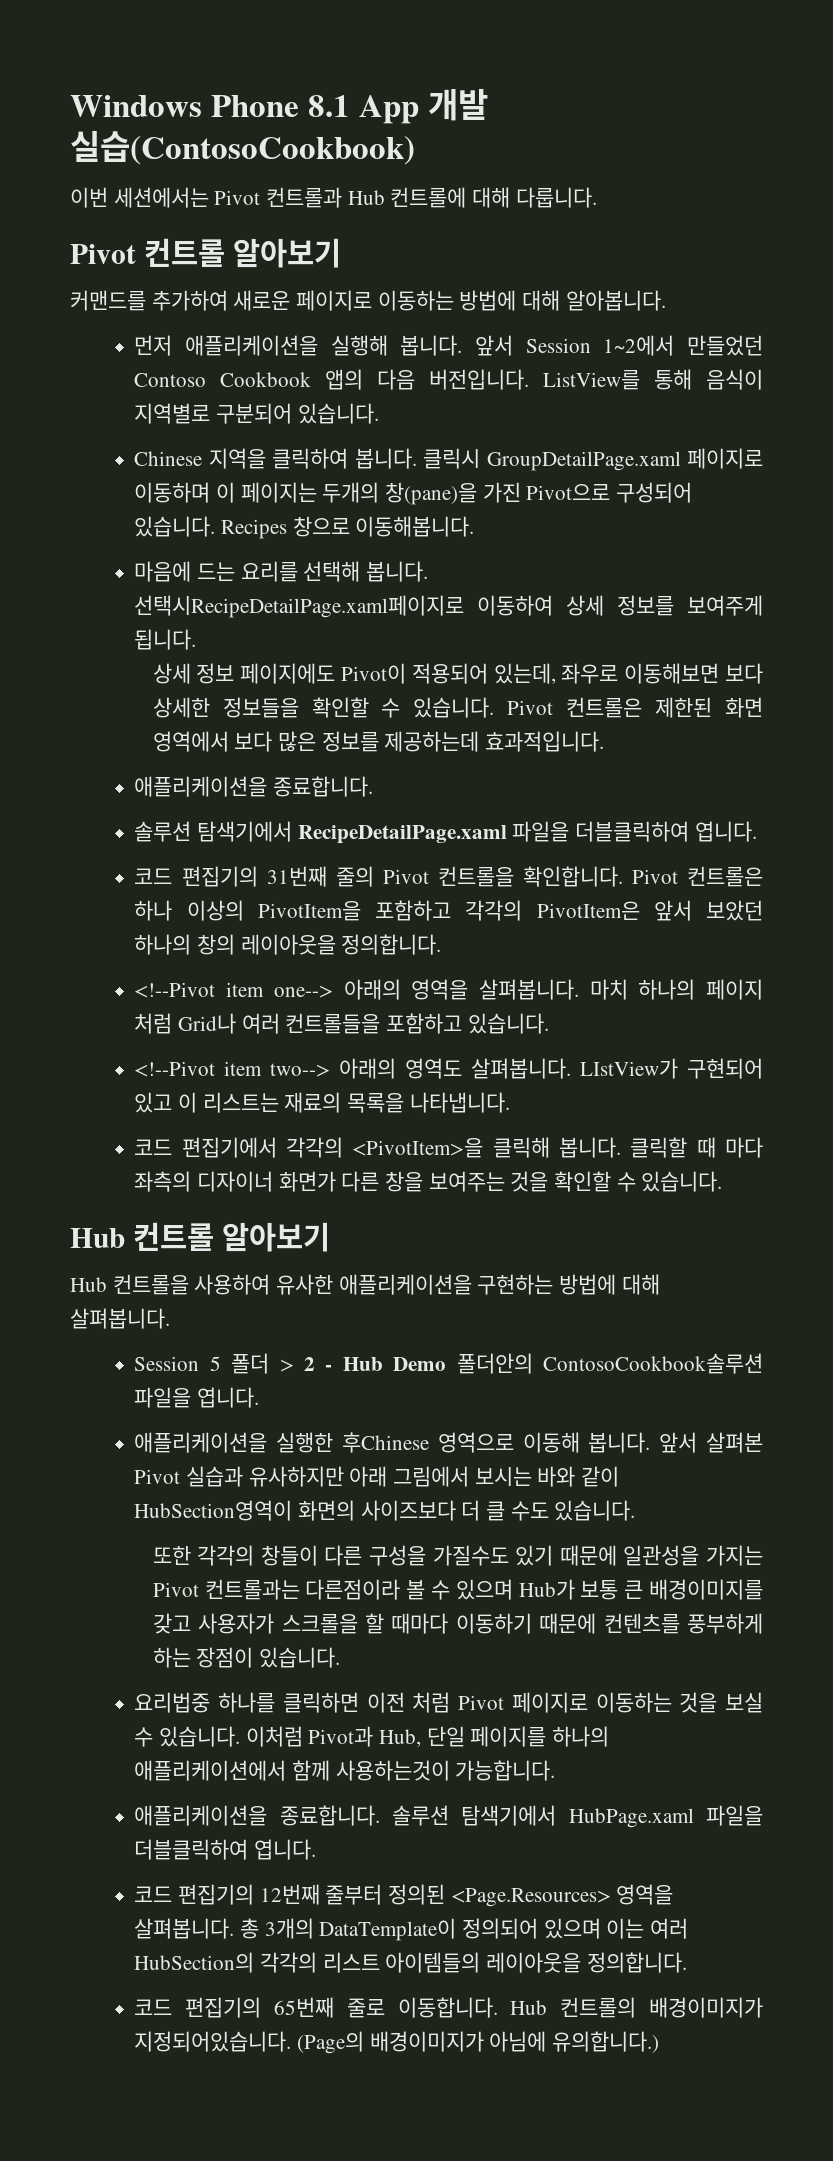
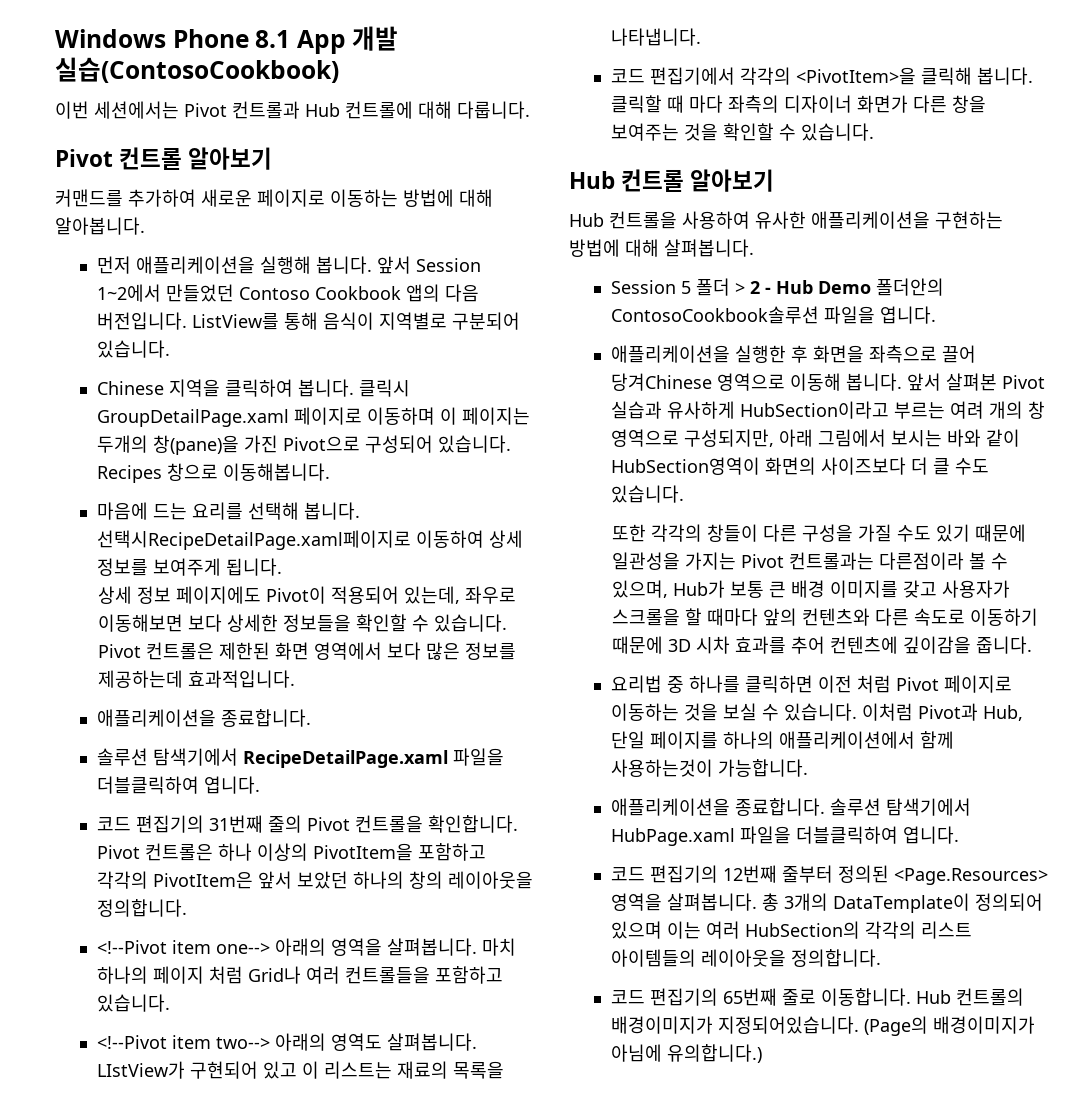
- 애플리케이션을 실행한 후Chinese 영역으로 이동해 봅니다.
+ 애플리케이션을 실행한 후 화면을 좌측으로 끌어 당겨Chinese 영역으로 이동해 봅니다.
- 앞서 살펴본 Pivot 실습과 유사하지만 아래 그림에서 보시는 바와 같이 HubSection영역이 화면의 사이즈보다 더 클 수도 있습니다.
+ 앞서 살펴본 Pivot 실습과 유사하게 HubSection이라고 부르는 여려 개의 창 영역으로 구성되지만, 아래 그림에서 보시는 바와 같이 HubSection영역이 화면의 사이즈보다 더 클 수도 있습니다.
- 또한 각각의 창들이 다른 구성을 가질수도 있기 때문에 일관성을 가지는 Pivot 컨트롤과는 다른점이라 볼 수 있으며 Hub가 보통 큰 배경이미지를 갖고 사용자가 스크롤을 할 때마다 이동하기 때문에 컨텐츠를 풍부하게 하는 장점이 있습니다.
- 요리법중 하나를 클릭하면 이전 처럼 Pivot 페이지로 이동하는 것을 보실 수 있습니다.
+ 또한 각각의 창들이 다른 구성을 가질 수도 있기 때문에 일관성을 가지는 Pivot 컨트롤과는 다른점이라 볼 수 있으며, Hub가 보통 큰 배경 이미지를 갖고 사용자가 스크롤을 할 때마다 앞의 컨텐츠와 다른 속도로 이동하기 때문에 3D 시차 효과를 추어 컨텐츠에 깊이감을 줍니다.
+ 요리법 중 하나를 클릭하면 이전 처럼 Pivot 페이지로 이동하는 것을 보실 수 있습니다.

